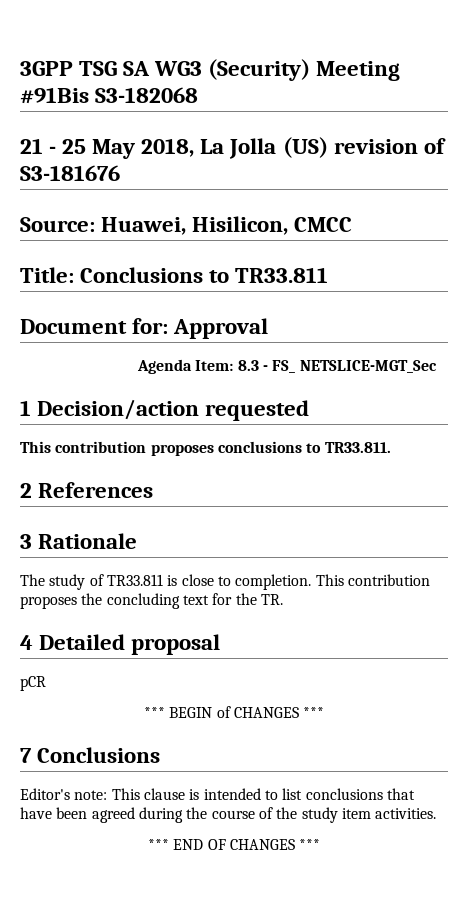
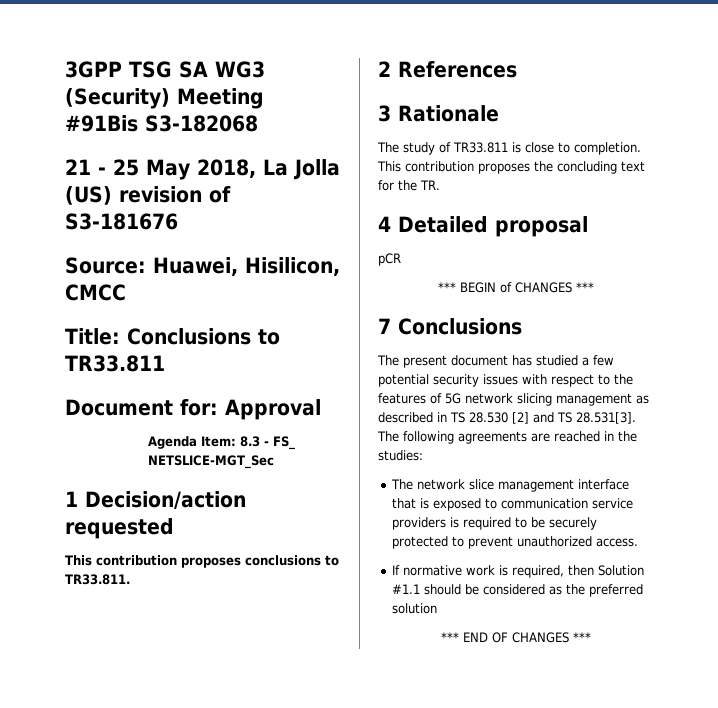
- Editor's note: This clause is intended to list conclusions that have been agreed during the course of the study item activities.
+ The present document has studied a few potential security issues with respect to the features of 5G network slicing management as described in TS 28.530 [2] and TS 28.531[3]. The following agreements are reached in the studies:
+ The network slice management interface that is exposed to communication service providers is required to be securely protected to prevent unauthorized access.
+ If normative work is required, then Solution #1.1 should be considered as the preferred solution

